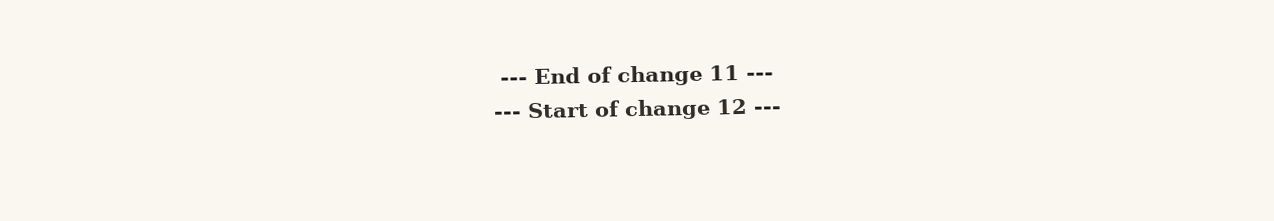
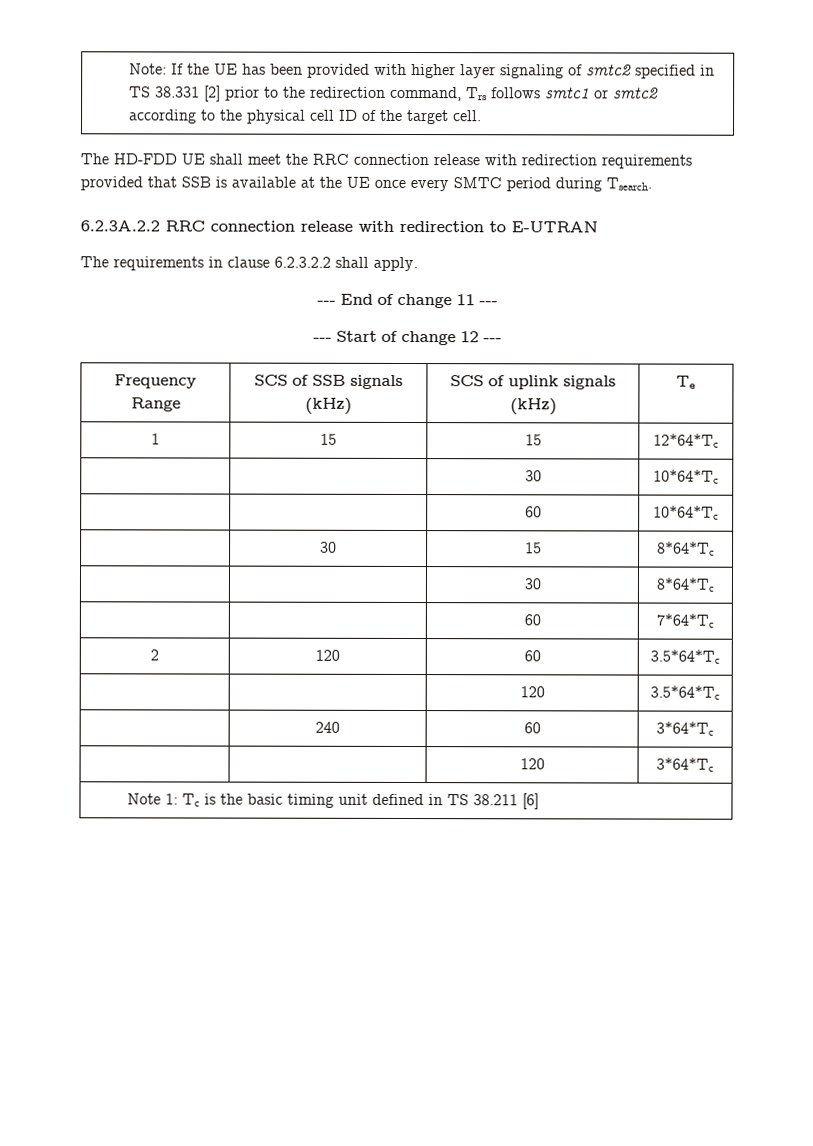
+ Note: If the UE has been provided with higher layer signaling of smtc2 specified in TS 38.331 [2] prior to the redirection command, Trs follows smtc1 or smtc2 according to the physical cell ID of the target cell.
+ The HD-FDD UE shall meet the RRC connection release with redirection requirements provided that SSB is available at the UE once every SMTC period during Tsearch.
+ 6.2.3A.2.2 RRC connection release with redirection to E-UTRAN
+ The requirements in clause 6.2.3.2.2 shall apply.
+ Frequency Range | SCS of SSB signals (kHz) | SCS of uplink signals (kHz) | Te
+ 1 | 15 | 15 | 12*64*Tc
+ | | 30 | 10*64*Tc
+ | | 60 | 10*64*Tc
+ | 30 | 15 | 8*64*Tc
+ | | 30 | 8*64*Tc
+ | | 60 | 7*64*Tc
+ 2 | 120 | 60 | 3.5*64*Tc
+ | | 120 | 3.5*64*Tc
+ | 240 | 60 | 3*64*Tc
+ | | 120 | 3*64*Tc
+ Note 1: Tc is the basic timing unit defined in TS 38.211 [6]

